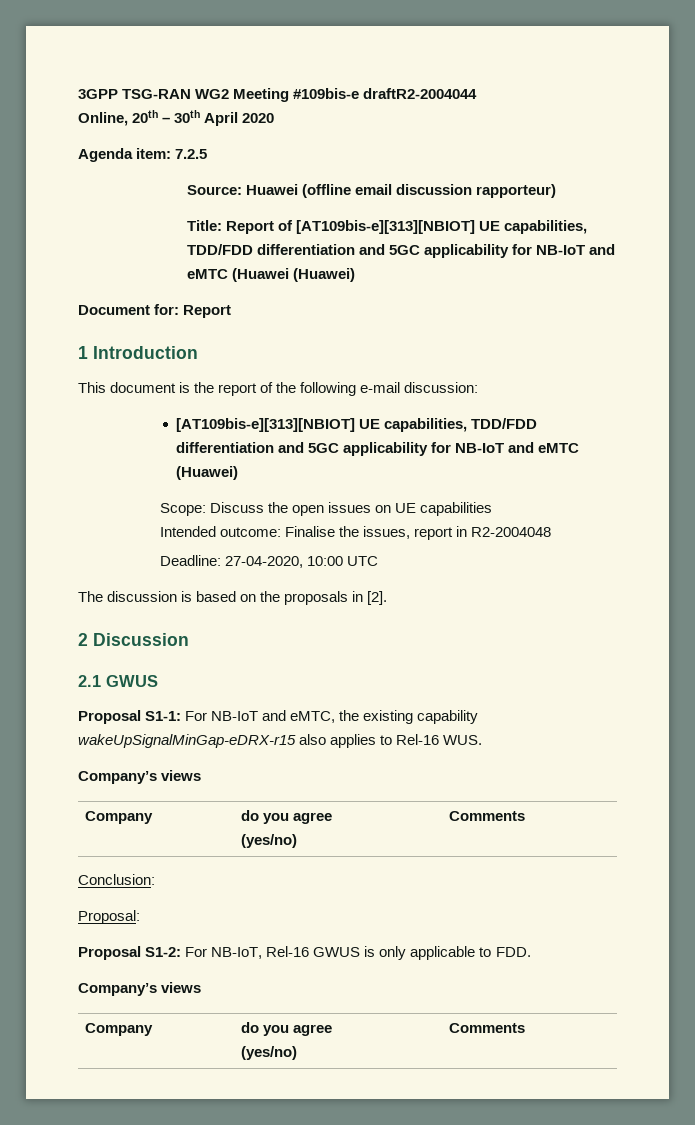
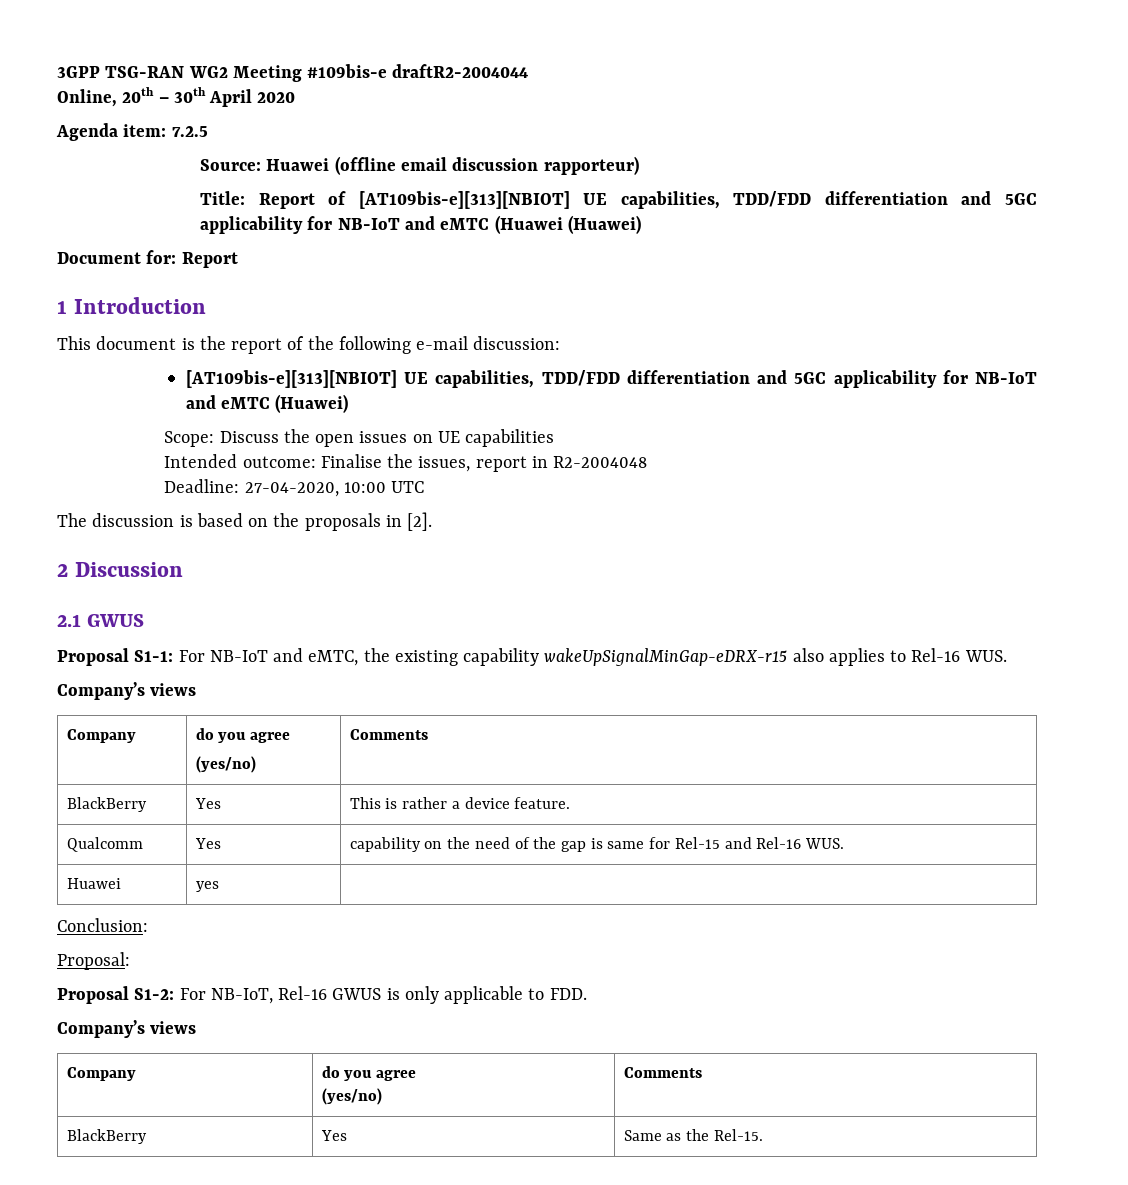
+ BlackBerry | Yes | This is rather a device feature.
+ Qualcomm | Yes | capability on the need of the gap is same for Rel-15 and Rel-16 WUS.
+ Huawei | yes |
+ BlackBerry | Yes | Same as the Rel-15.

